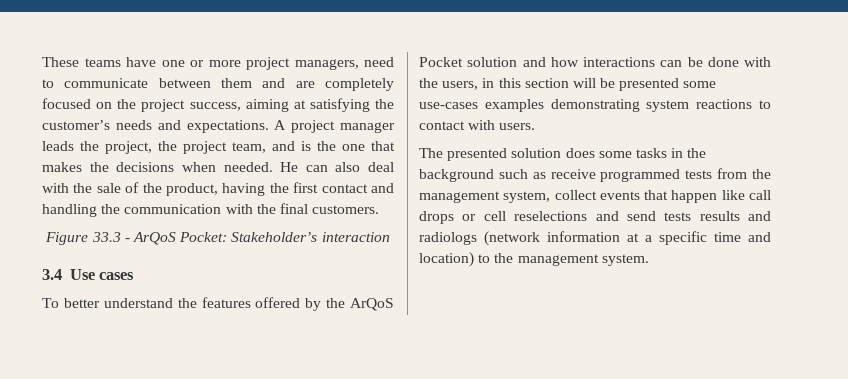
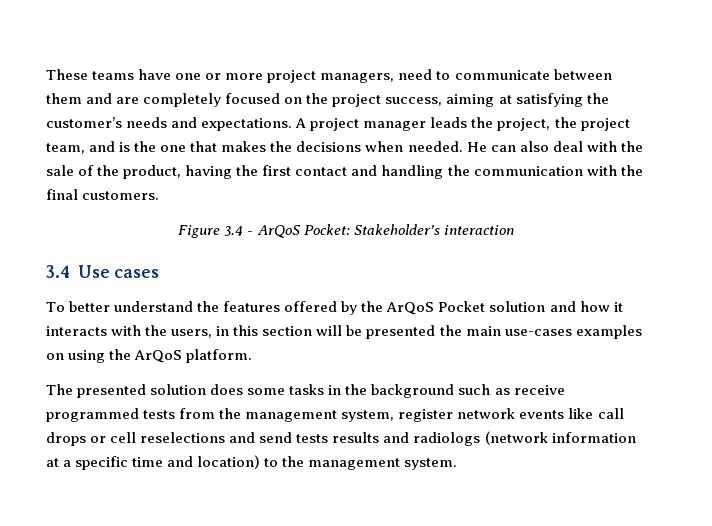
- Figure 33.3 - ArQoS Pocket: Stakeholder’s interaction
+ Figure 3.4 - ArQoS Pocket: Stakeholder’s interaction
- To better understand the features offered by the ArQoS Pocket solution and how interactions can be done with the users, in this section will be presented some use-cases examples demonstrating system reactions to contact with users.
+ To better understand the features offered by the ArQoS Pocket solution and how it interacts with the users, in this section will be presented the main use-cases examples on using the ArQoS platform.
- The presented solution does some tasks in the background such as receive programmed tests from the management system, collect events that happen like call drops or cell reselections and send tests results and radiologs (network information at a specific time and location) to the management system.
+ The presented solution does some tasks in the background such as receive programmed tests from the management system, register network events like call drops or cell reselections and send tests results and radiologs (network information at a specific time and location) to the management system.

